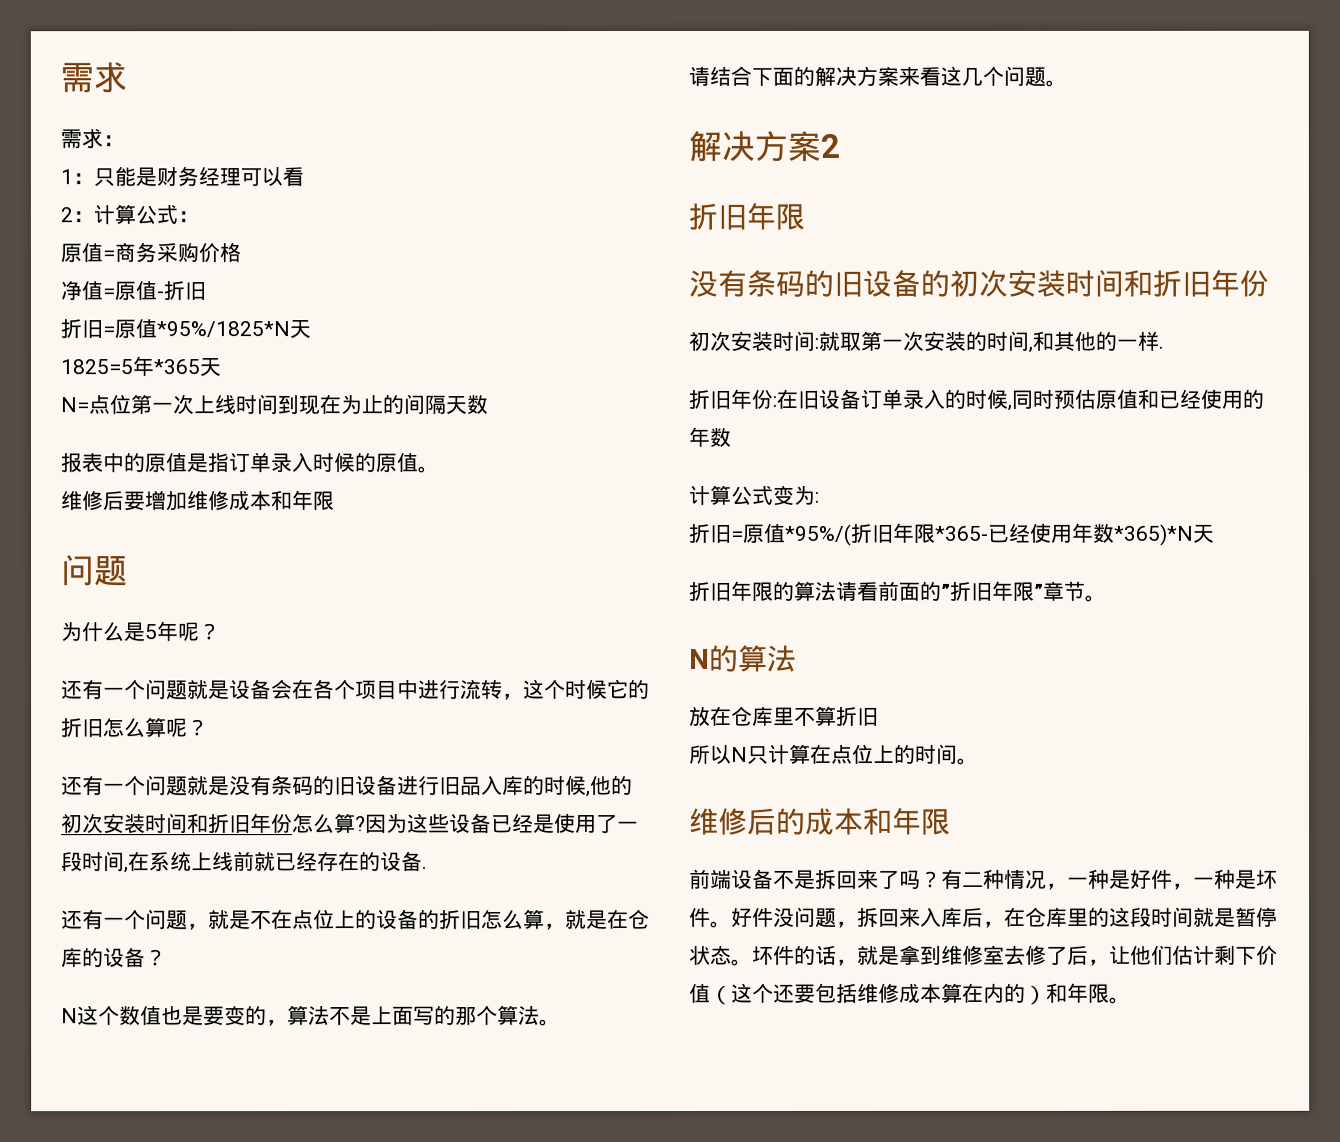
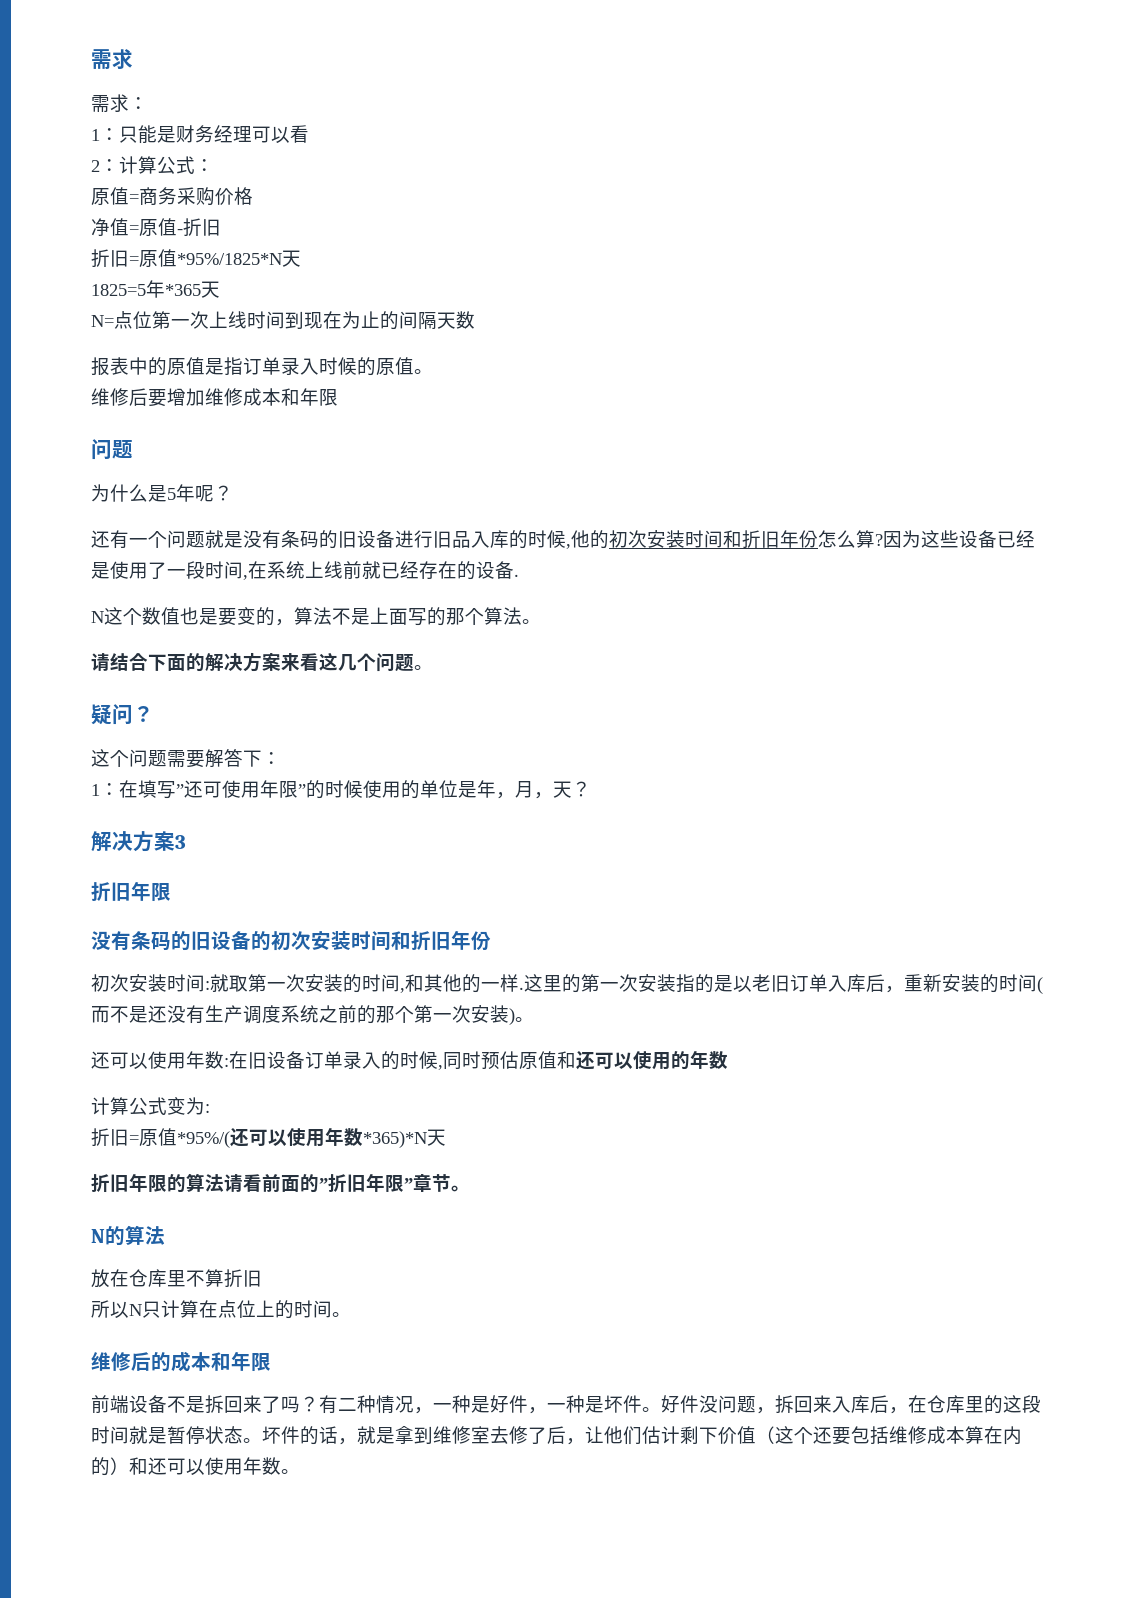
- 还有一个问题就是设备会在各个项目中进行流转，这个时候它的折旧怎么算呢？
- 还有一个问题，就是不在点位上的设备的折旧怎么算，就是在仓库的设备？
- 解决方案2
+ 疑问？
+ 这个问题需要解答下：
+ 1：在填写”还可使用年限”的时候使用的单位是年，月，天？
+ 解决方案3
- 初次安装时间:就取第一次安装的时间,和其他的一样.
- 折旧年份:在旧设备订单录入的时候,同时预估原值和已经使用的年数
+ 初次安装时间:就取第一次安装的时间,和其他的一样.这里的第一次安装指的是以老旧订单入库后，重新安装的时间(而不是还没有生产调度系统之前的那个第一次安装)。
+ 还可以使用年数:在旧设备订单录入的时候,同时预估原值和还可以使用的年数
- 折旧=原值*95%/(折旧年限*365-已经使用年数*365)*N天
+ 折旧=原值*95%/(还可以使用年数*365)*N天
- 坏件的话，就是拿到维修室去修了后，让他们估计剩下价值（这个还要包括维修成本算在内的）和年限。
+ 坏件的话，就是拿到维修室去修了后，让他们估计剩下价值（这个还要包括维修成本算在内的）和还可以使用年数。

